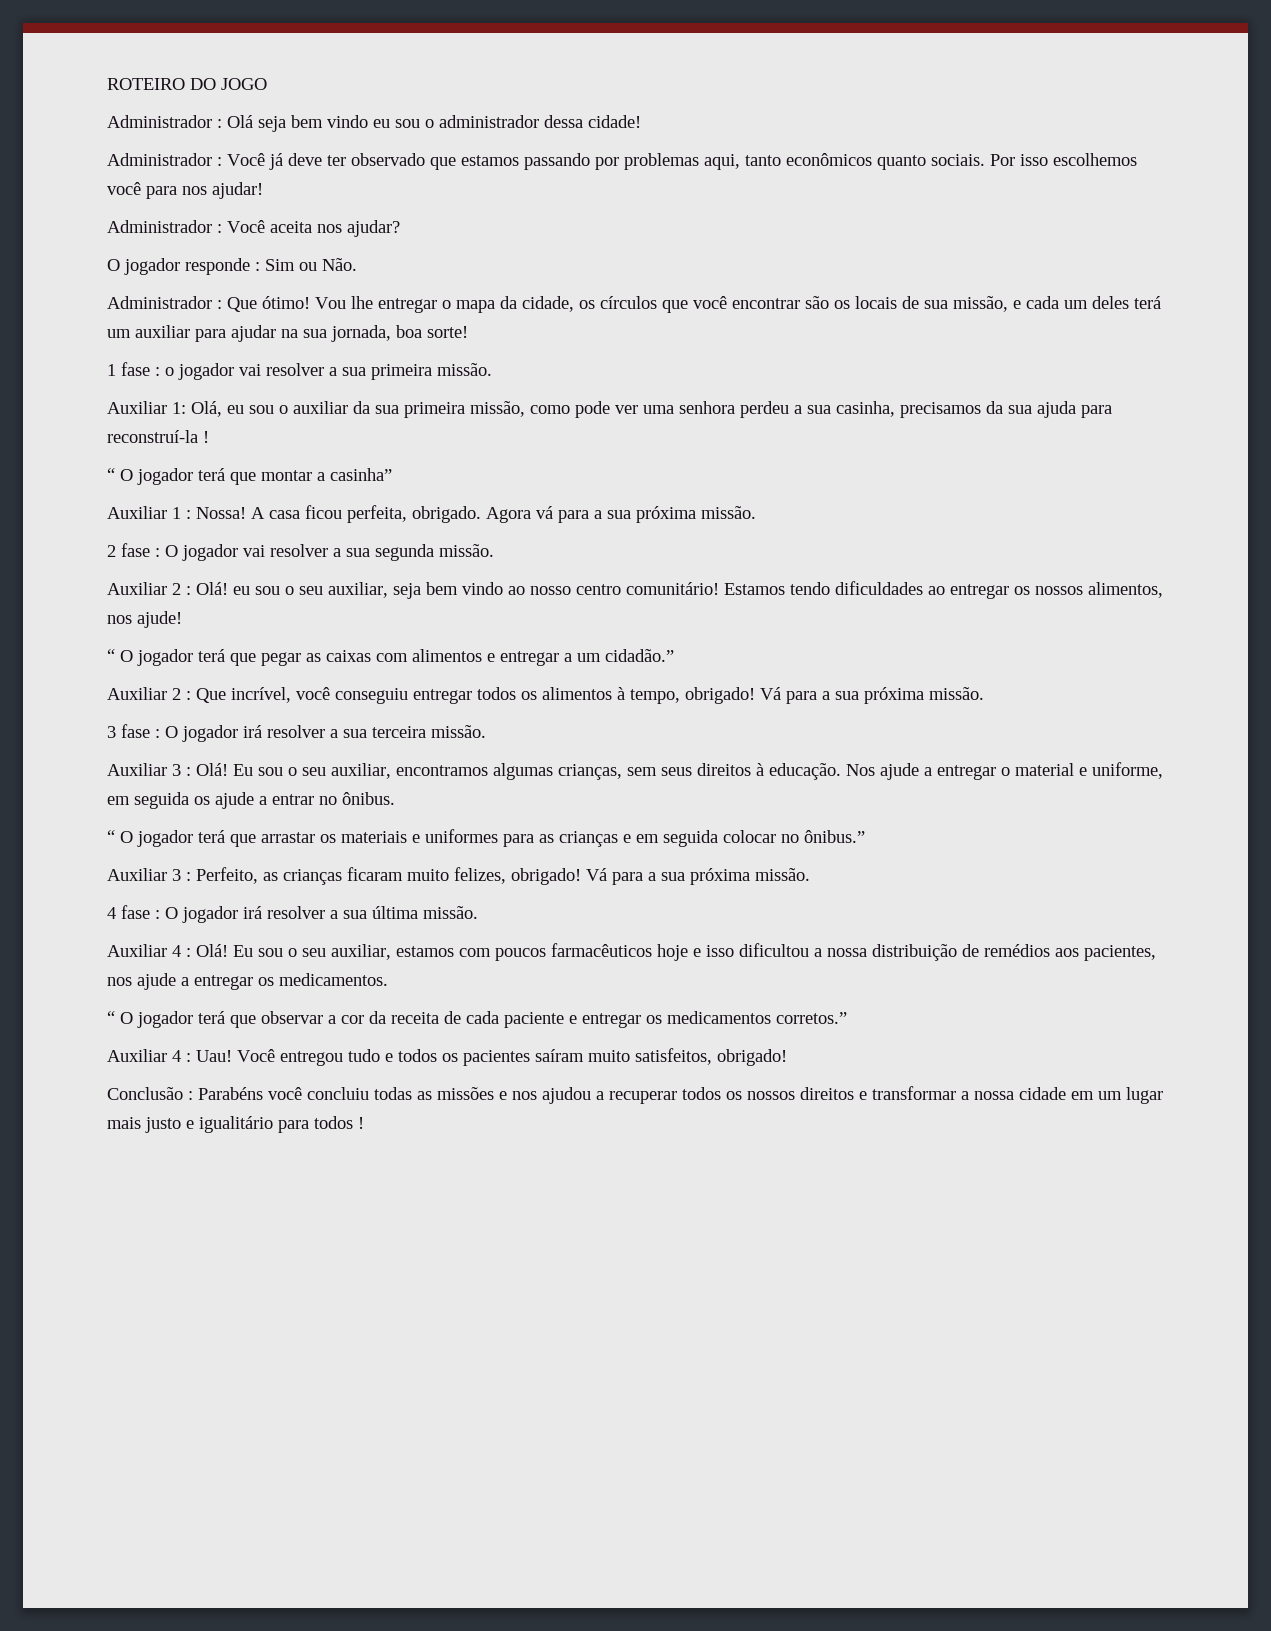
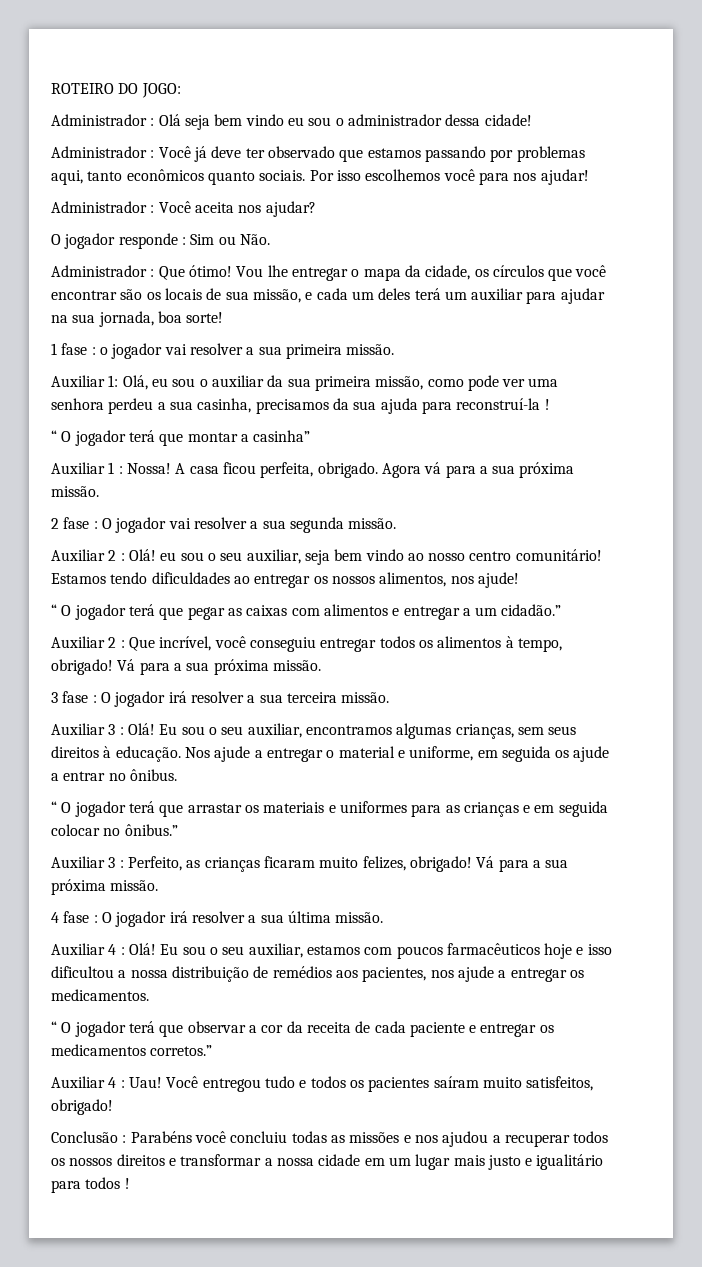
- ROTEIRO DO JOGO
+ ROTEIRO DO JOGO:

